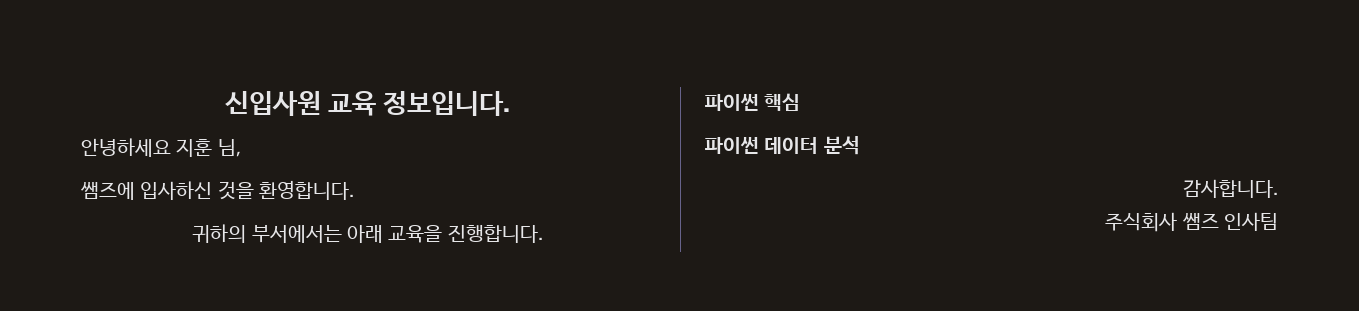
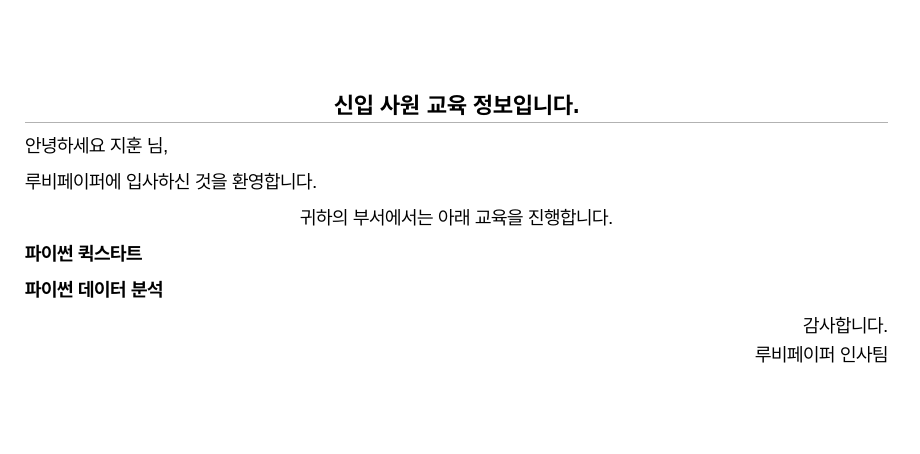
- 신입사원 교육 정보입니다.
+ 신입 사원 교육 정보입니다.
- 쌤즈에 입사하신 것을 환영합니다.
+ 루비페이퍼에 입사하신 것을 환영합니다.
- 파이썬 핵심
+ 파이썬 퀵스타트
- 주식회사 쌤즈 인사팀
+ 루비페이퍼 인사팀

